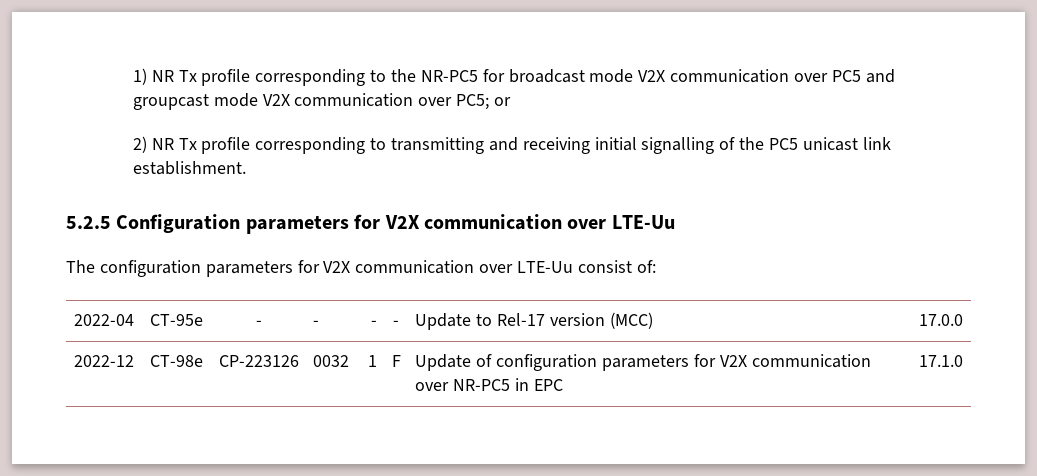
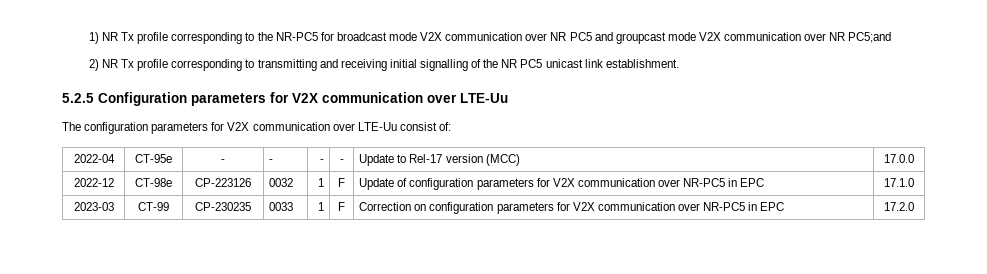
- 1) NR Tx profile corresponding to the NR-PC5 for broadcast mode V2X communication over PC5 and groupcast mode V2X communication over PC5; or
+ 1) NR Tx profile corresponding to the NR-PC5 for broadcast mode V2X communication over NR PC5 and groupcast mode V2X communication over NR PC5;and
- 2) NR Tx profile corresponding to transmitting and receiving initial signalling of the PC5 unicast link establishment.
+ 2) NR Tx profile corresponding to transmitting and receiving initial signalling of the NR PC5 unicast link establishment.
+ 2023-03 | CT-99 | CP-230235 | 0033 | 1 | F | Correction on configuration parameters for V2X communication over NR-PC5 in EPC | 17.2.0

